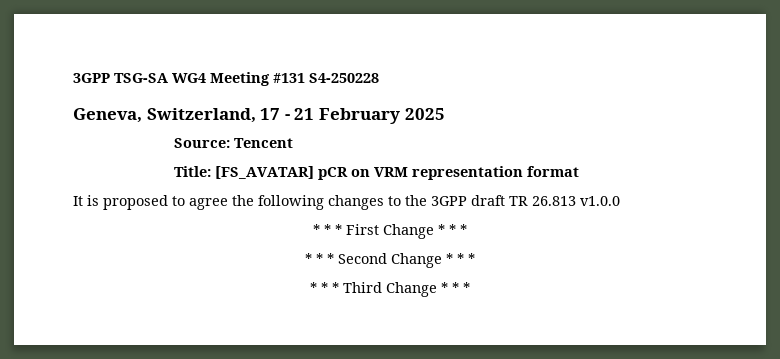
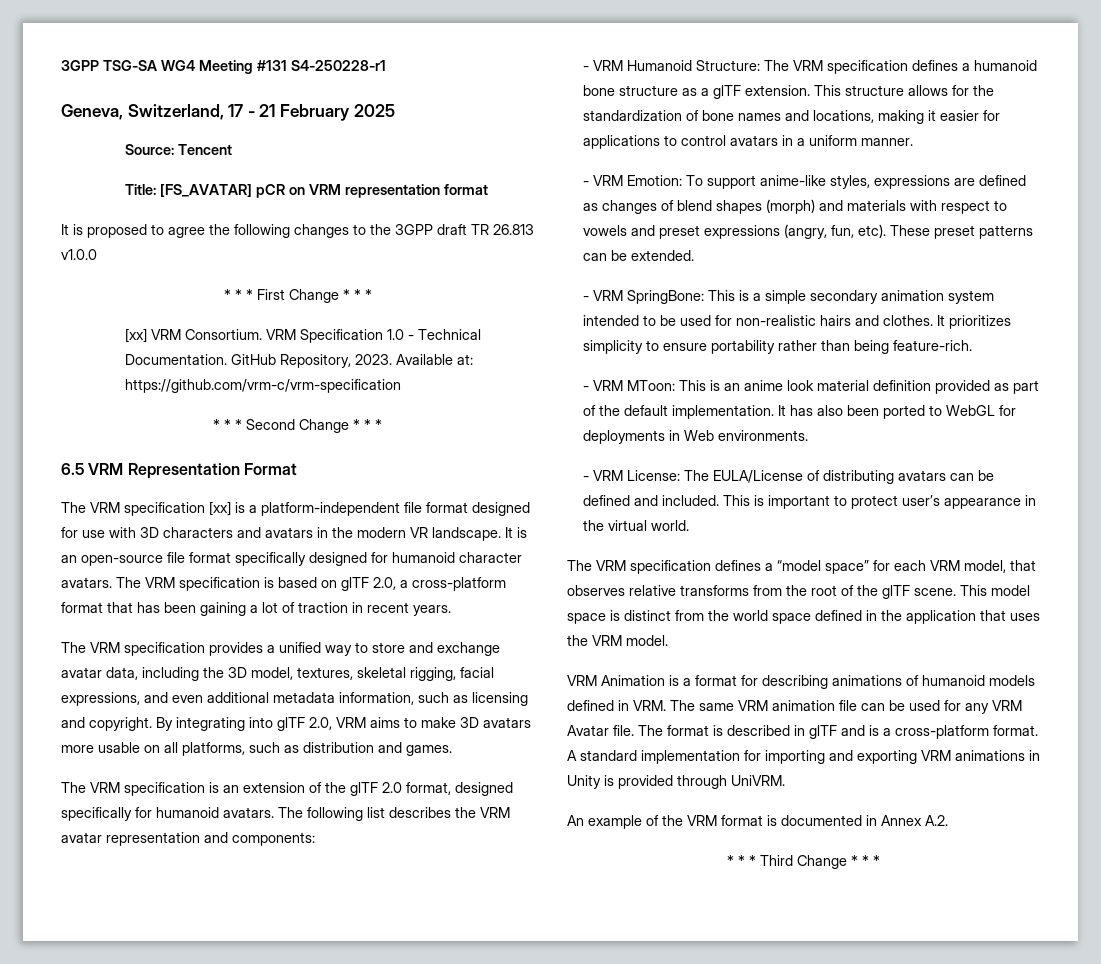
- 3GPP TSG-SA WG4 Meeting #131 S4-250228
+ 3GPP TSG-SA WG4 Meeting #131 S4-250228-r1
+ [xx] VRM Consortium. VRM Specification 1.0 - Technical Documentation. GitHub Repository, 2023. Available at: https://github.com/vrm-c/vrm-specification
+ 6.5 VRM Representation Format
+ The VRM specification [xx] is a platform-independent file format designed for use with 3D characters and avatars in the modern VR landscape. It is an open-source file format specifically designed for humanoid character avatars. The VRM specification is based on glTF 2.0, a cross-platform format that has been gaining a lot of traction in recent years.
+ The VRM specification provides a unified way to store and exchange avatar data, including the 3D model, textures, skeletal rigging, facial expressions, and even additional metadata information, such as licensing and copyright. By integrating into glTF 2.0, VRM aims to make 3D avatars more usable on all platforms, such as distribution and games.
+ The VRM specification is an extension of the glTF 2.0 format, designed specifically for humanoid avatars. The following list describes the VRM avatar representation and components:
+ - VRM Humanoid Structure: The VRM specification defines a humanoid bone structure as a glTF extension. This structure allows for the standardization of bone names and locations, making it easier for applications to control avatars in a uniform manner.
+ - VRM Emotion: To support anime-like styles, expressions are defined as changes of blend shapes (morph) and materials with respect to vowels and preset expressions (angry, fun, etc). These preset patterns can be extended.
+ - VRM SpringBone: This is a simple secondary animation system intended to be used for non-realistic hairs and clothes. It prioritizes simplicity to ensure portability rather than being feature-rich.
+ - VRM MToon: This is an anime look material definition provided as part of the default implementation. It has also been ported to WebGL for deployments in Web environments.
+ - VRM License: The EULA/License of distributing avatars can be defined and included. This is important to protect user’s appearance in the virtual world.
+ The VRM specification defines a “model space” for each VRM model, that observes relative transforms from the root of the glTF scene. This model space is distinct from the world space defined in the application that uses the VRM model.
+ VRM Animation is a format for describing animations of humanoid models defined in VRM. The same VRM animation file can be used for any VRM Avatar file. The format is described in glTF and is a cross-platform format. A standard implementation for importing and exporting VRM animations in Unity is provided through UniVRM.
+ An example of the VRM format is documented in Annex A.2.

